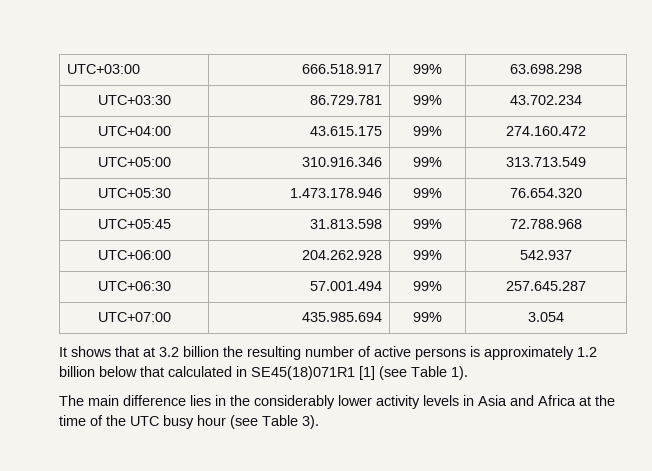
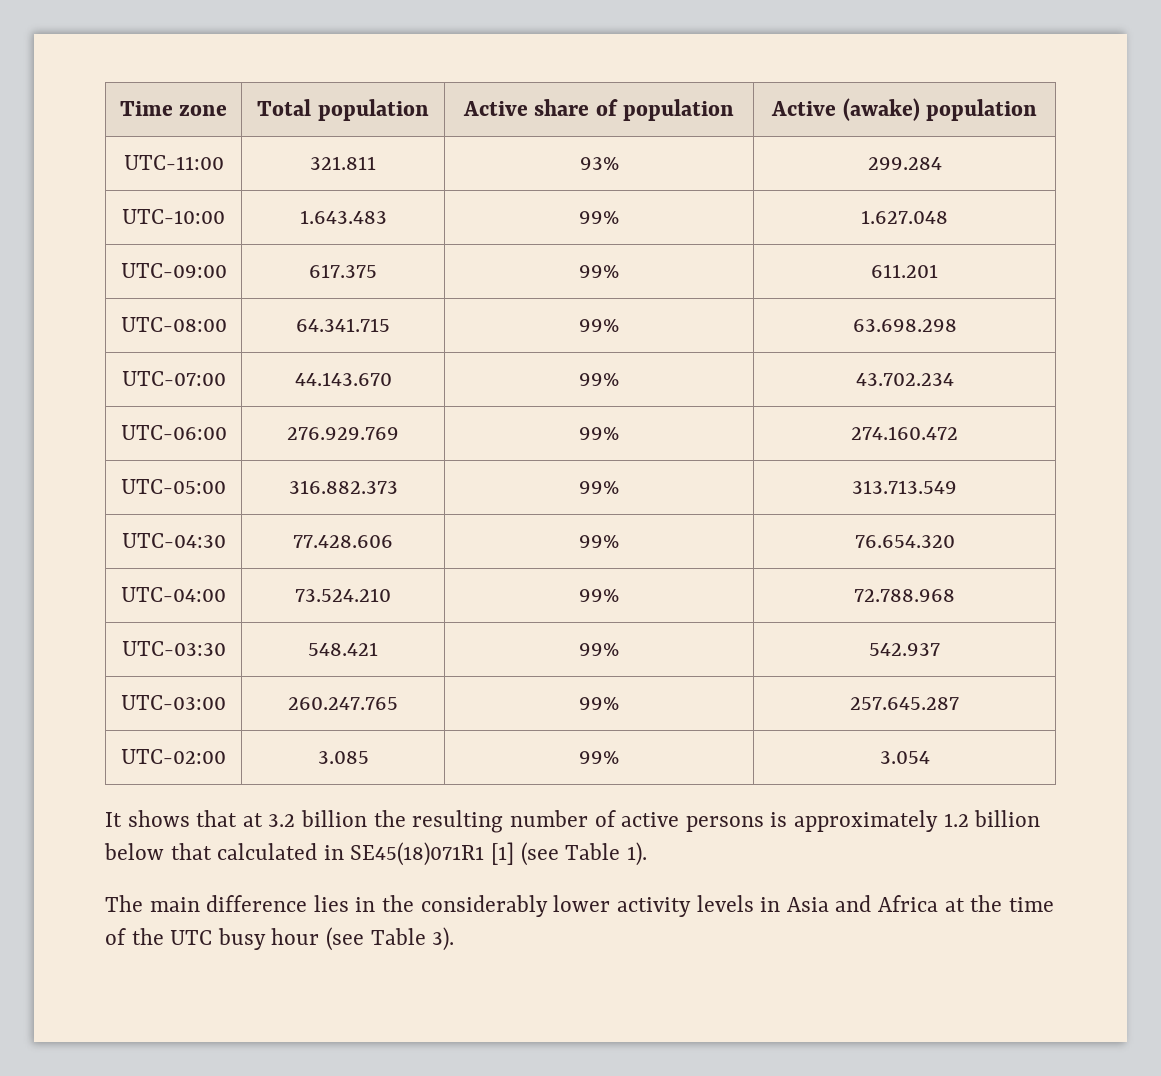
- UTC+03:00 | 666.518.917 | 99% | 63.698.298
+ Time zone | Total population | Active share of population | Active (awake) population
+ UTC-11:00 | 321.811 | 93% | 299.284
+ UTC-10:00 | 1.643.483 | 99% | 1.627.048
+ UTC-09:00 | 617.375 | 99% | 611.201
+ UTC-08:00 | 64.341.715 | 99% | 63.698.298
- UTC+03:30 | 86.729.781 | 99% | 43.702.234
+ UTC-07:00 | 44.143.670 | 99% | 43.702.234
- UTC+04:00 | 43.615.175 | 99% | 274.160.472
+ UTC-06:00 | 276.929.769 | 99% | 274.160.472
- UTC+05:00 | 310.916.346 | 99% | 313.713.549
+ UTC-05:00 | 316.882.373 | 99% | 313.713.549
- UTC+05:30 | 1.473.178.946 | 99% | 76.654.320
+ UTC-04:30 | 77.428.606 | 99% | 76.654.320
- UTC+05:45 | 31.813.598 | 99% | 72.788.968
+ UTC-04:00 | 73.524.210 | 99% | 72.788.968
- UTC+06:00 | 204.262.928 | 99% | 542.937
+ UTC-03:30 | 548.421 | 99% | 542.937
- UTC+06:30 | 57.001.494 | 99% | 257.645.287
+ UTC-03:00 | 260.247.765 | 99% | 257.645.287
- UTC+07:00 | 435.985.694 | 99% | 3.054
+ UTC-02:00 | 3.085 | 99% | 3.054

